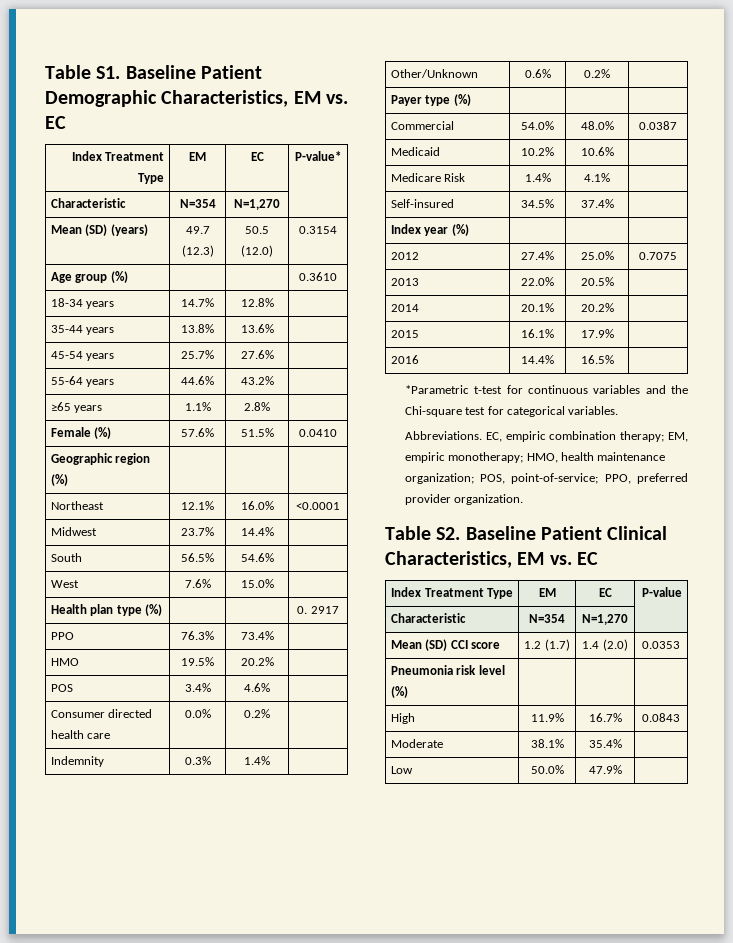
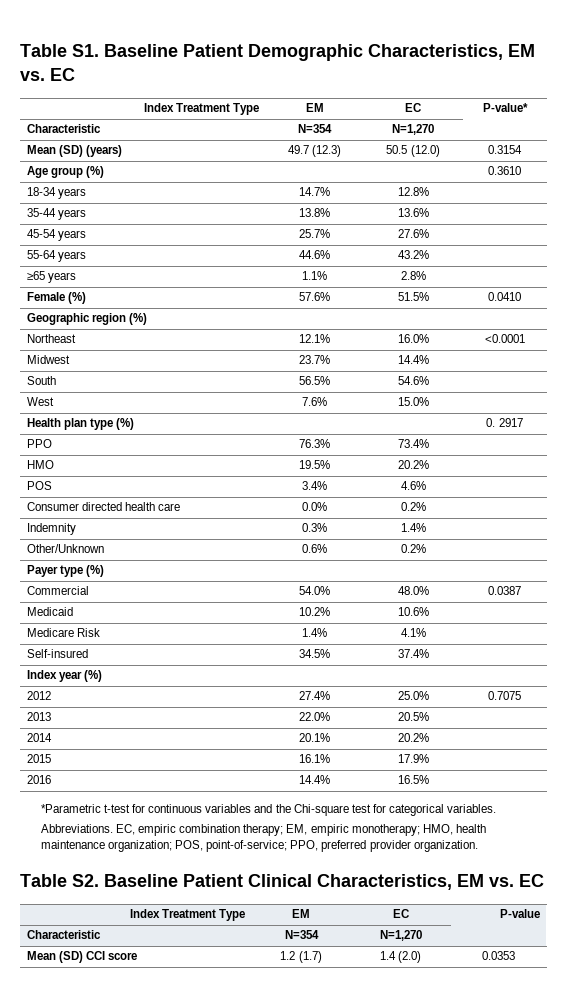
- Pneumonia risk level (%) | | |
- High | 11.9% | 16.7% | 0.0843
- Moderate | 38.1% | 35.4% |
- Low | 50.0% | 47.9% |

